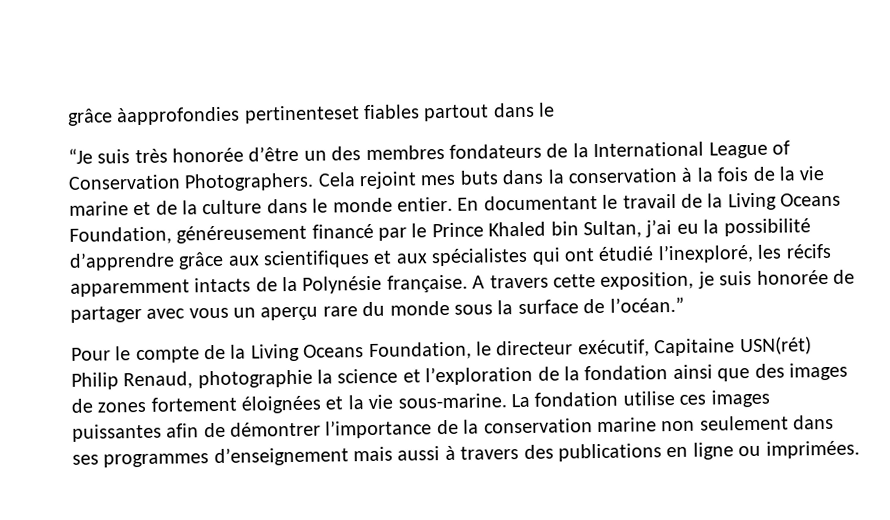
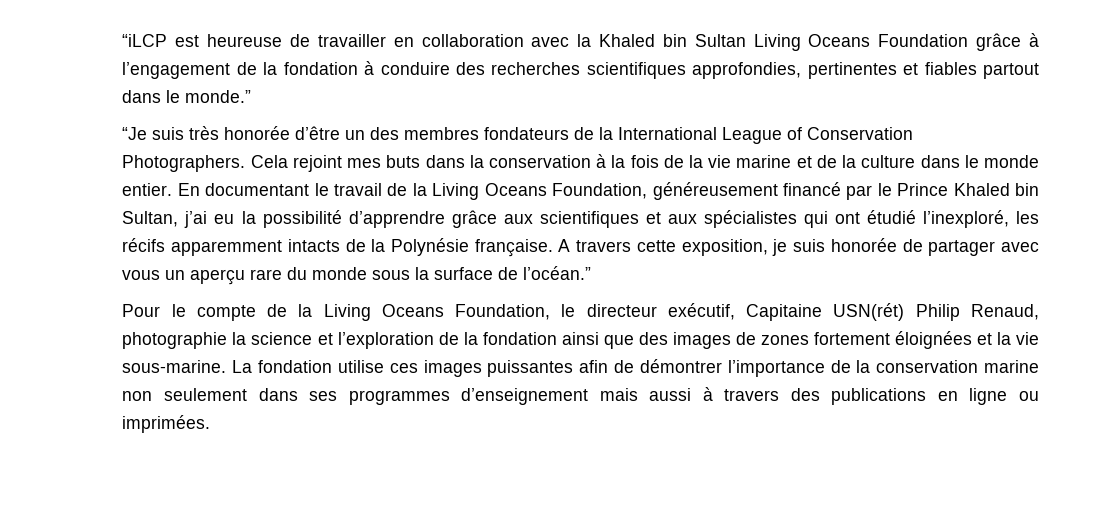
- grâce àapprofondies pertinenteset fiables partout dans le
+ “iLCP est heureuse de travailler en collaboration avec la Khaled bin Sultan Living Oceans Foundation grâce à l’engagement de la fondation à conduire des recherches scientifiques approfondies, pertinentes et fiables partout dans le monde.”

